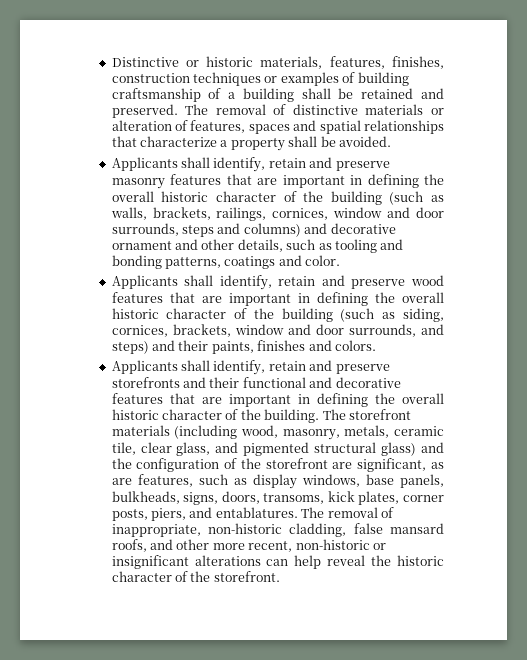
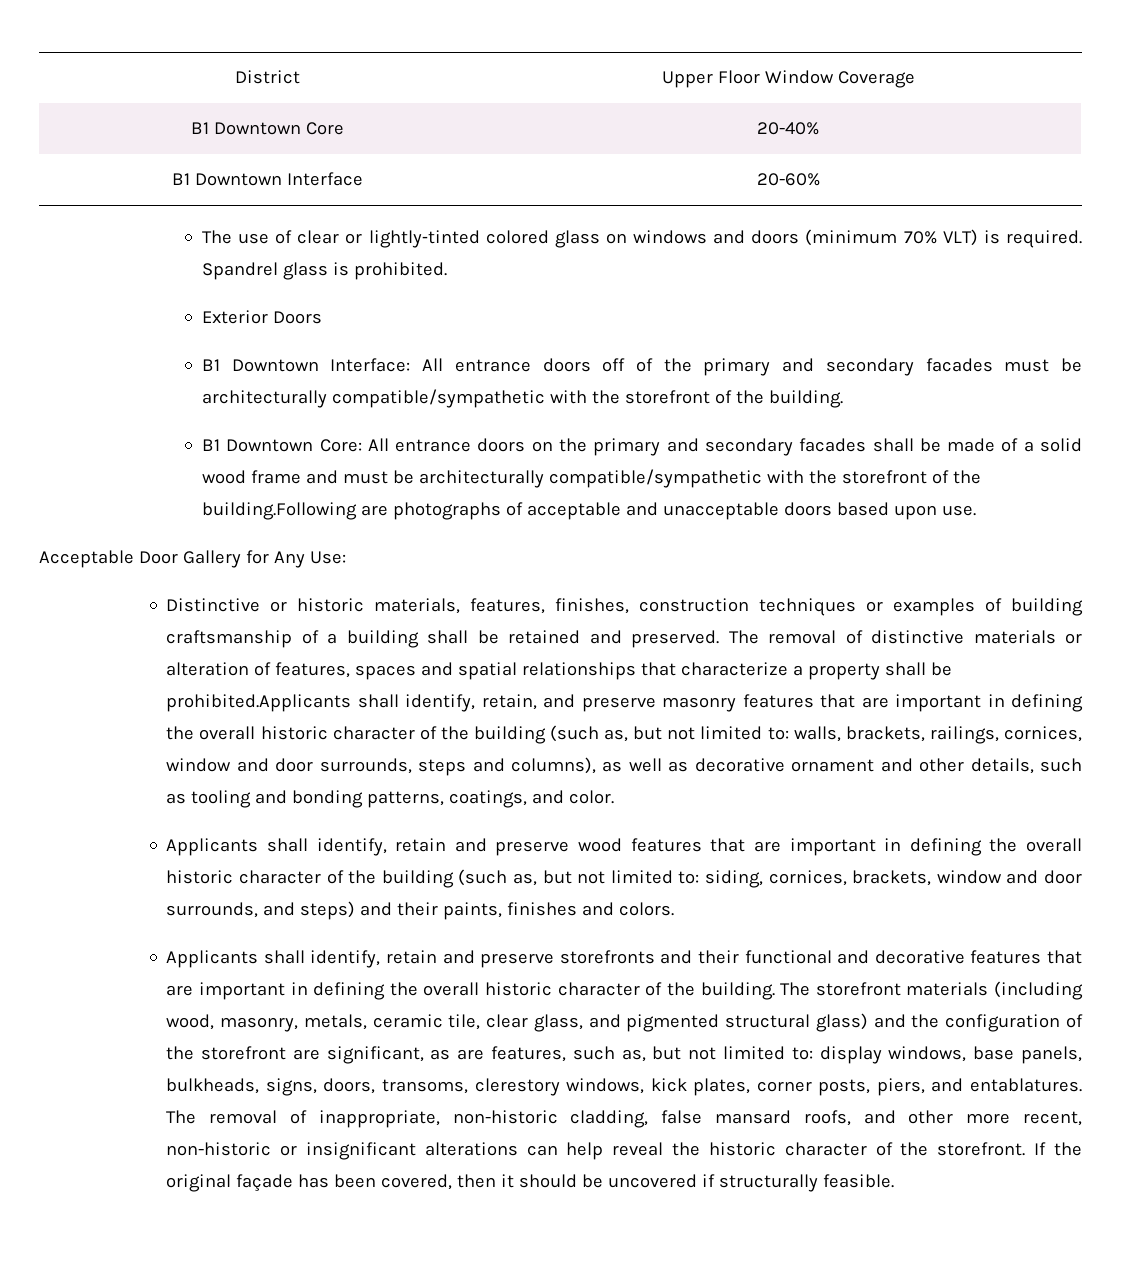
+ District | Upper Floor Window Coverage
+ B1 Downtown Core | 20-40%
+ B1 Downtown Interface | 20-60%
+ The use of clear or lightly‐tinted colored glass on windows and doors (minimum 70% VLT) is required. Spandrel glass is prohibited.
+ Exterior Doors
+ B1 Downtown Interface: All entrance doors off of the primary and secondary facades must be architecturally compatible/sympathetic with the storefront of the building.
+ B1 Downtown Core: All entrance doors on the primary and secondary facades shall be made of a solid wood frame and must be architecturally compatible/sympathetic with the storefront of the building.Following are photographs of acceptable and unacceptable doors based upon use.
+ Acceptable Door Gallery for Any Use:
- The removal of distinctive materials or alteration of features, spaces and spatial relationships that characterize a property shall be avoided.
- Applicants shall identify, retain and preserve masonry features that are important in defining the overall historic character of the building (such as walls, brackets, railings, cornices, window and door surrounds, steps and columns) and decorative ornament and other details, such as tooling and bonding patterns, coatings and color.
+ The removal of distinctive materials or alteration of features, spaces and spatial relationships that characterize a property shall be prohibited.Applicants shall identify, retain, and preserve masonry features that are important in defining the overall historic character of the building (such as, but not limited to: walls, brackets, railings, cornices, window and door surrounds, steps and columns), as well as decorative ornament and other details, such as tooling and bonding patterns, coatings, and color.
- Applicants shall identify, retain and preserve wood features that are important in defining the overall historic character of the building (such as siding, cornices, brackets, window and door surrounds, and steps) and their paints, finishes and colors.
+ Applicants shall identify, retain and preserve wood features that are important in defining the overall historic character of the building (such as, but not limited to: siding, cornices, brackets, window and door surrounds, and steps) and their paints, finishes and colors.
- The storefront materials (including wood, masonry, metals, ceramic tile, clear glass, and pigmented structural glass) and the configuration of the storefront are significant, as are features, such as display windows, base panels, bulkheads, signs, doors, transoms, kick plates, corner posts, piers, and entablatures.
+ The storefront materials (including wood, masonry, metals, ceramic tile, clear glass, and pigmented structural glass) and the configuration of the storefront are significant, as are features, such as, but not limited to: display windows, base panels, bulkheads, signs, doors, transoms, clerestory windows, kick plates, corner posts, piers, and entablatures.
+ If the original façade has been covered, then it should be uncovered if structurally feasible.

